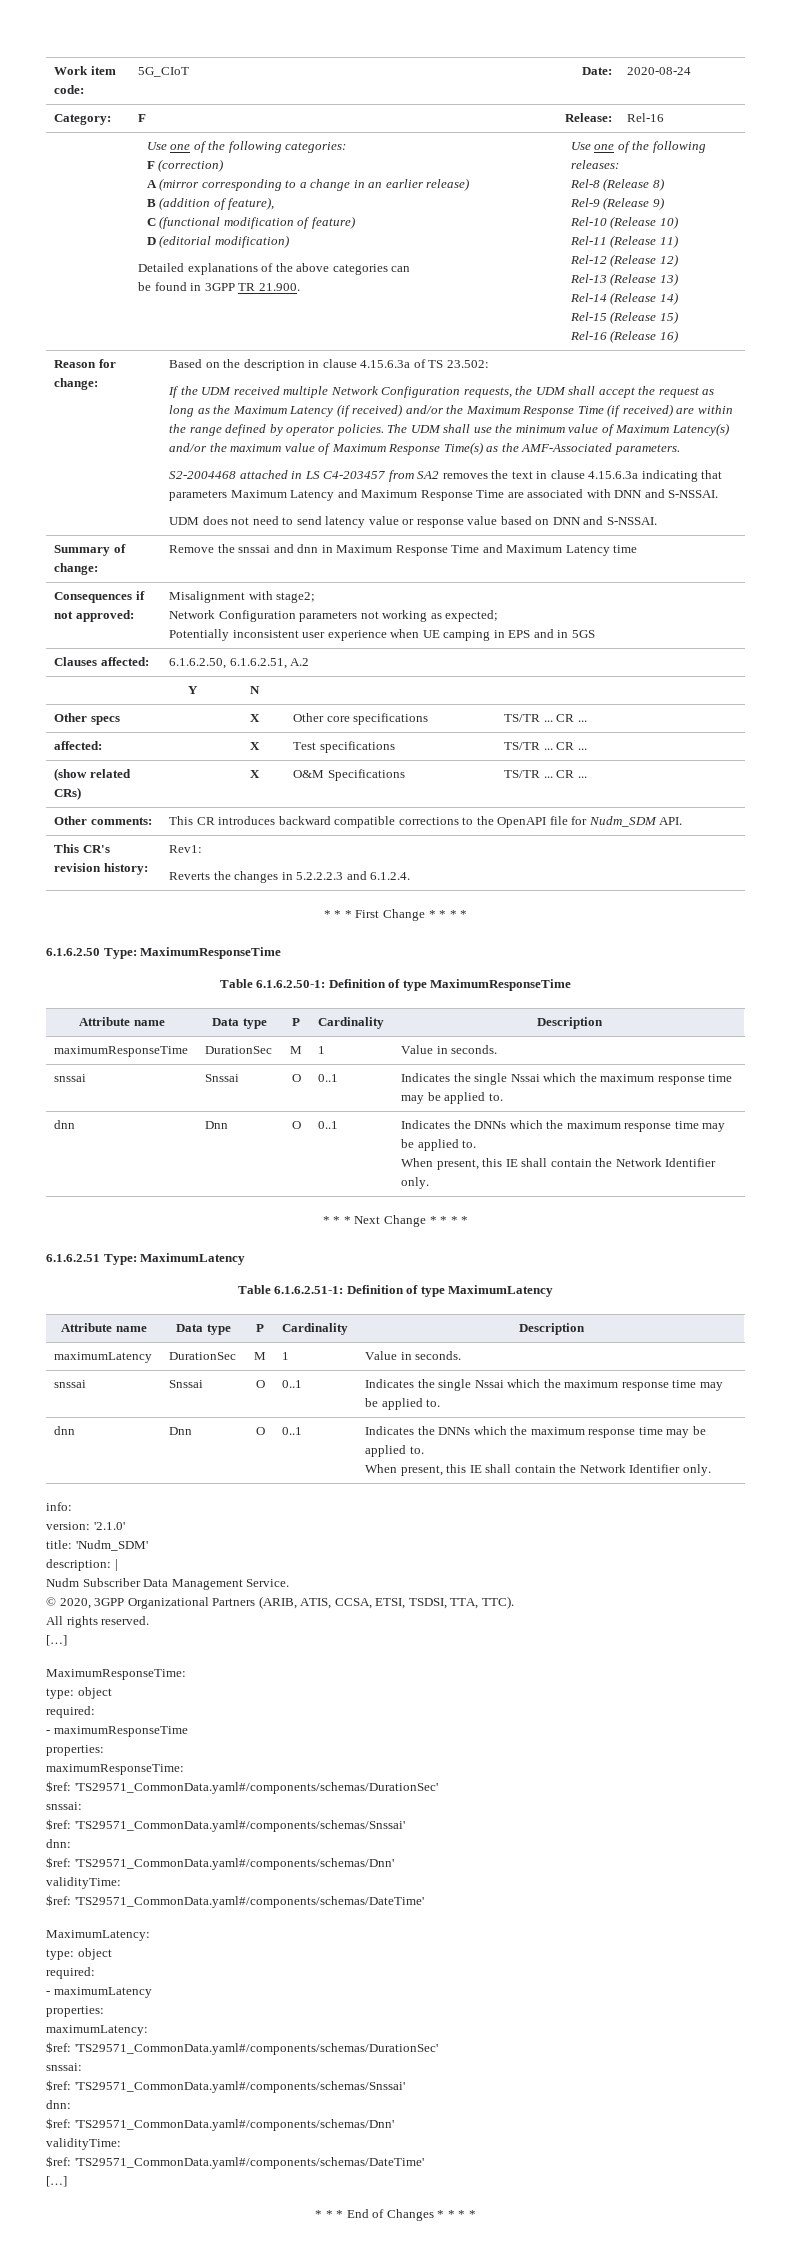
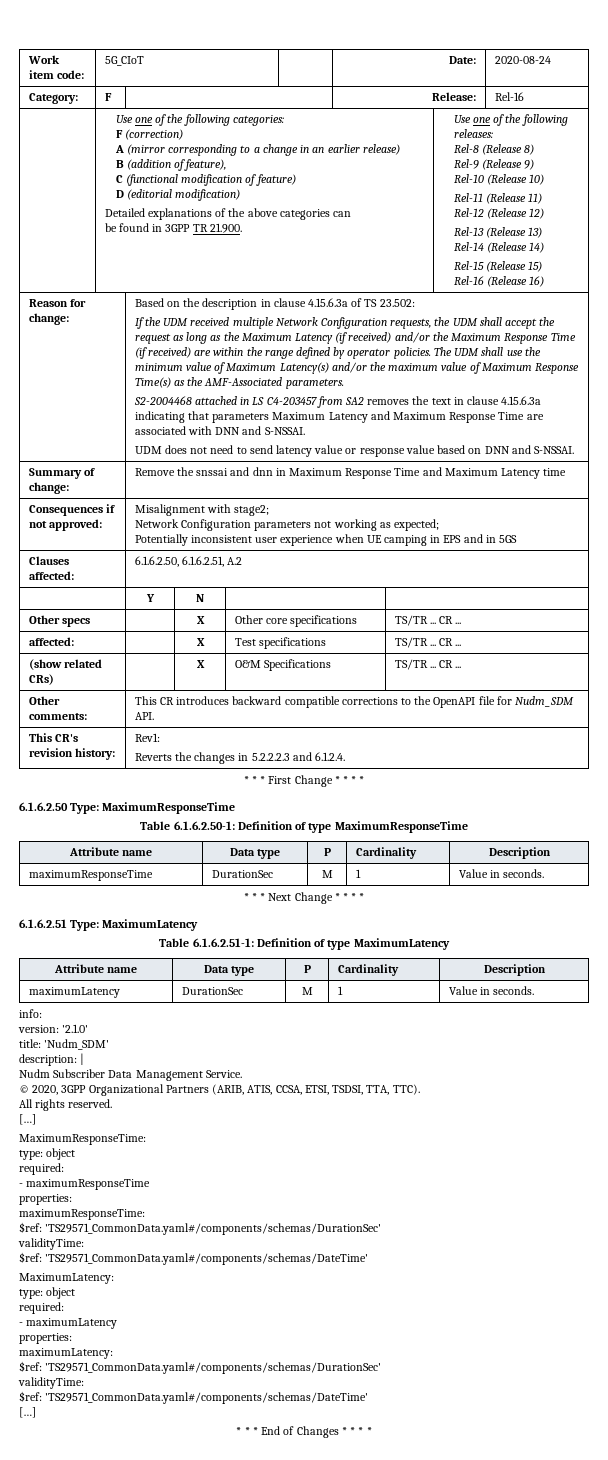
  maximumResponseTime | DurationSec | M | 1 | Value in seconds.
- snssai | Snssai | O | 0..1 | Indicates the single Nssai which the maximum response time may be applied to.
- dnn | Dnn | O | 0..1 | Indicates the DNNs which the maximum response time may be applied to.
- When present, this IE shall contain the Network Identifier only.
  maximumLatency | DurationSec | M | 1 | Value in seconds.
- snssai | Snssai | O | 0..1 | Indicates the single Nssai which the maximum response time may be applied to.
- dnn | Dnn | O | 0..1 | Indicates the DNNs which the maximum response time may be applied to.
- When present, this IE shall contain the Network Identifier only.
  maximumResponseTime:
  $ref: 'TS29571_CommonData.yaml#/components/schemas/DurationSec'
- snssai:
- $ref: 'TS29571_CommonData.yaml#/components/schemas/Snssai'
- dnn:
- $ref: 'TS29571_CommonData.yaml#/components/schemas/Dnn'
  maximumLatency:
  $ref: 'TS29571_CommonData.yaml#/components/schemas/DurationSec'
- snssai:
- $ref: 'TS29571_CommonData.yaml#/components/schemas/Snssai'
- dnn:
- $ref: 'TS29571_CommonData.yaml#/components/schemas/Dnn'

